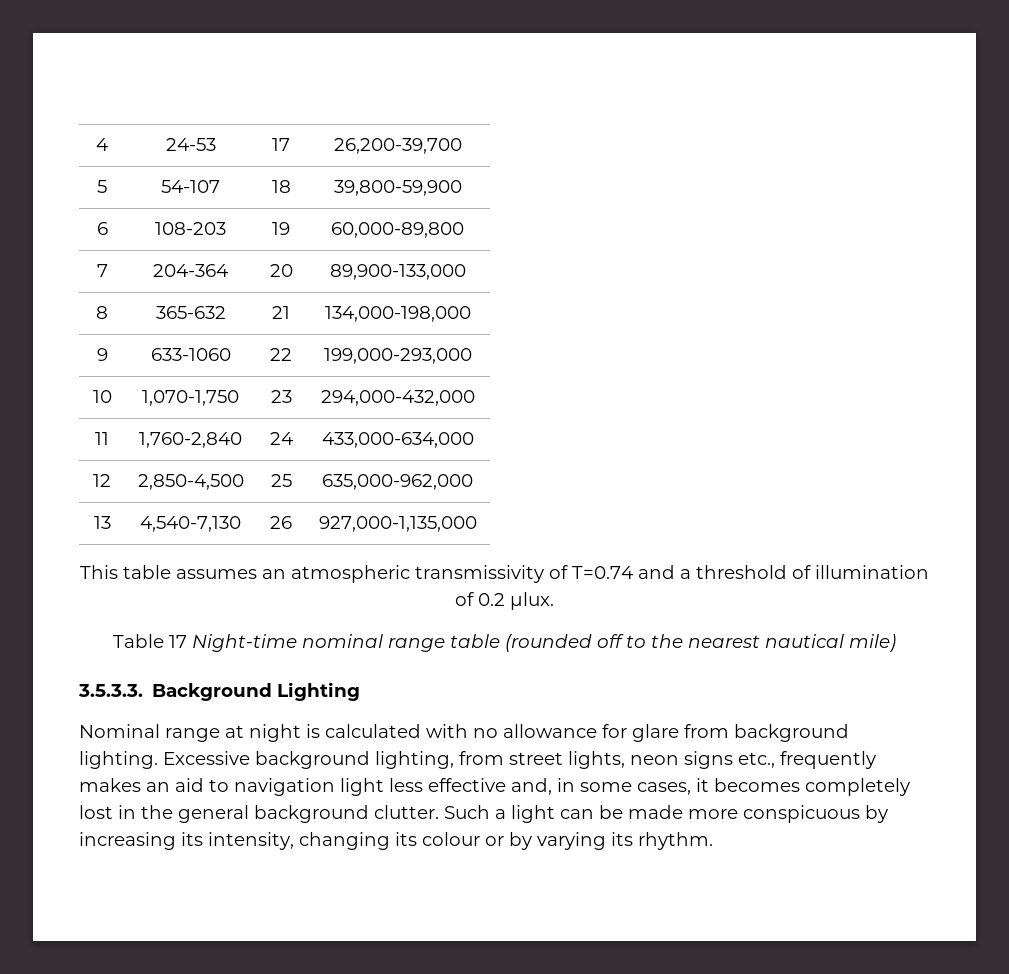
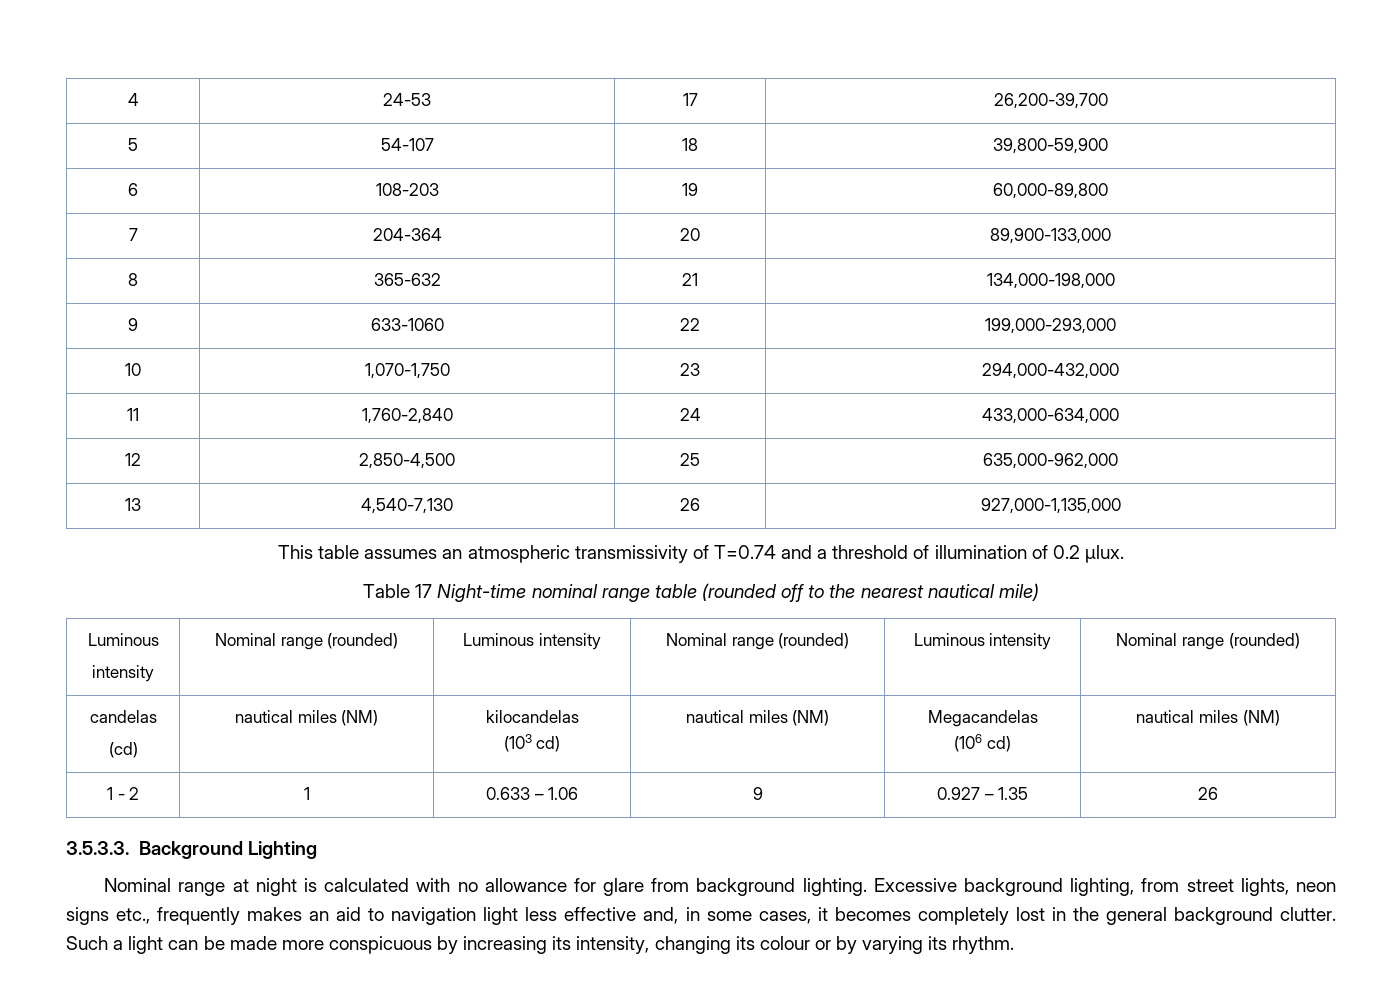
  Table 17 Night-time nominal range table (rounded off to the nearest nautical mile)
+ Luminous
+ intensity | Nominal range (rounded) | Luminous intensity | Nominal range (rounded) | Luminous intensity | Nominal range (rounded)
+ candelas
+ (cd) | nautical miles (NM) | kilocandelas
+ (103 cd) | nautical miles (NM) | Megacandelas
+ (106 cd) | nautical miles (NM)
+ 1 - 2 | 1 | 0.633 – 1.06 | 9 | 0.927 – 1.35 | 26

